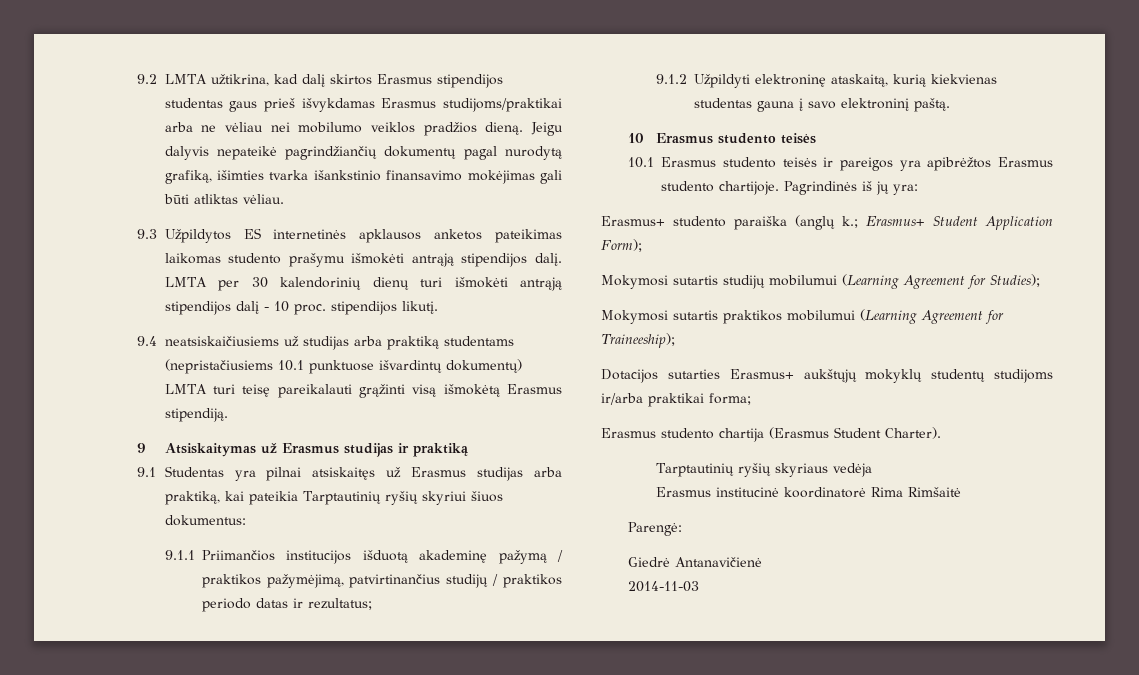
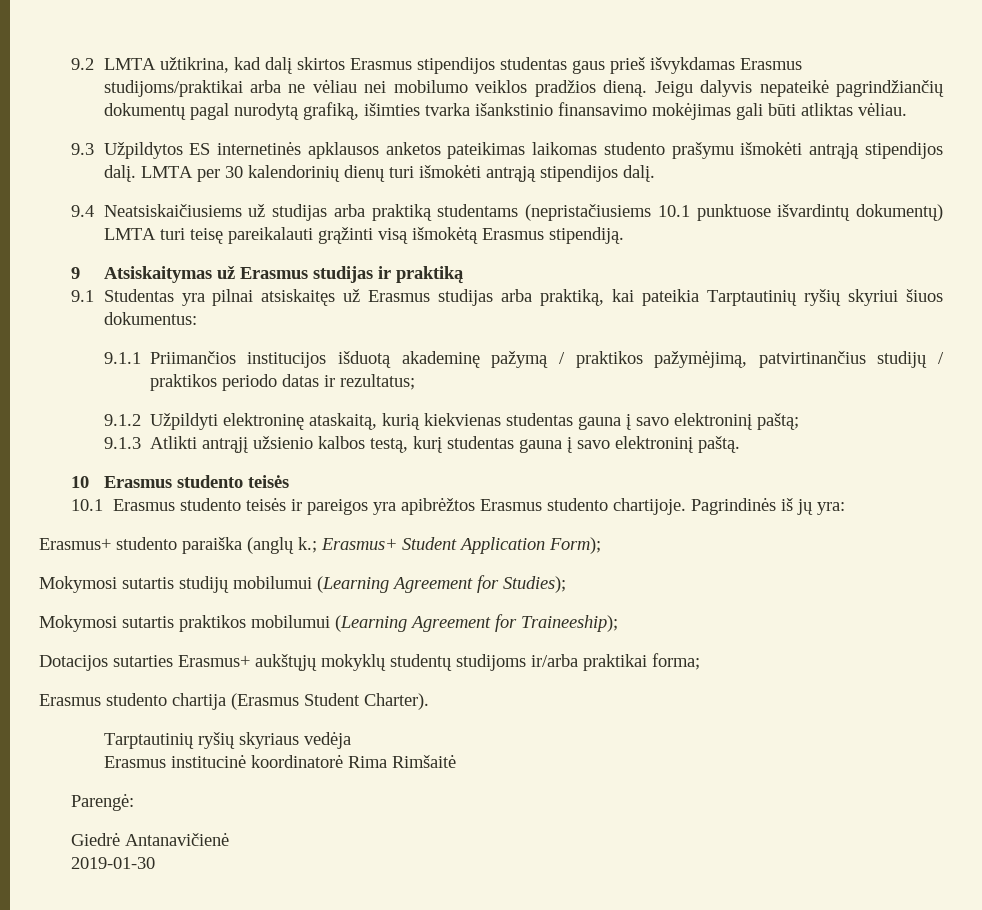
- LMTA per 30 kalendorinių dienų turi išmokėti antrąją stipendijos dalį - 10 proc. stipendijos likutį.
+ LMTA per 30 kalendorinių dienų turi išmokėti antrąją stipendijos dalį.
- 9.4 neatsiskaičiusiems už studijas arba praktiką studentams (nepristačiusiems 10.1 punktuose išvardintų dokumentų) LMTA turi teisę pareikalauti grąžinti visą išmokėtą Erasmus stipendiją.
+ 9.4 Neatsiskaičiusiems už studijas arba praktiką studentams (nepristačiusiems 10.1 punktuose išvardintų dokumentų) LMTA turi teisę pareikalauti grąžinti visą išmokėtą Erasmus stipendiją.
- 9.1.2 Užpildyti elektroninę ataskaitą, kurią kiekvienas studentas gauna į savo elektroninį paštą.
+ 9.1.2 Užpildyti elektroninę ataskaitą, kurią kiekvienas studentas gauna į savo elektroninį paštą;
+ 9.1.3 Atlikti antrąjį užsienio kalbos testą, kurį studentas gauna į savo elektroninį paštą.
- 2014-11-03
+ 2019-01-30

